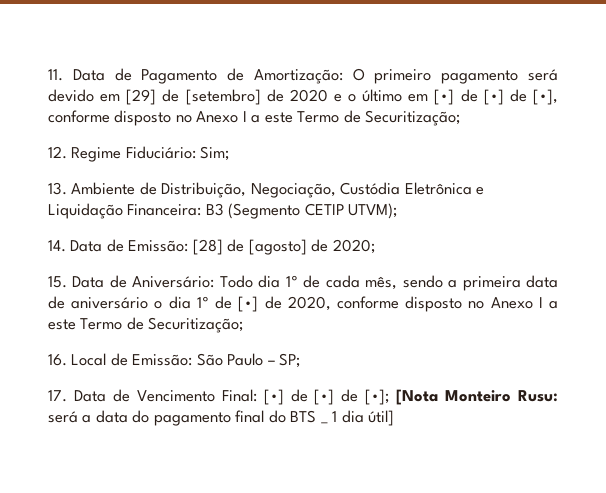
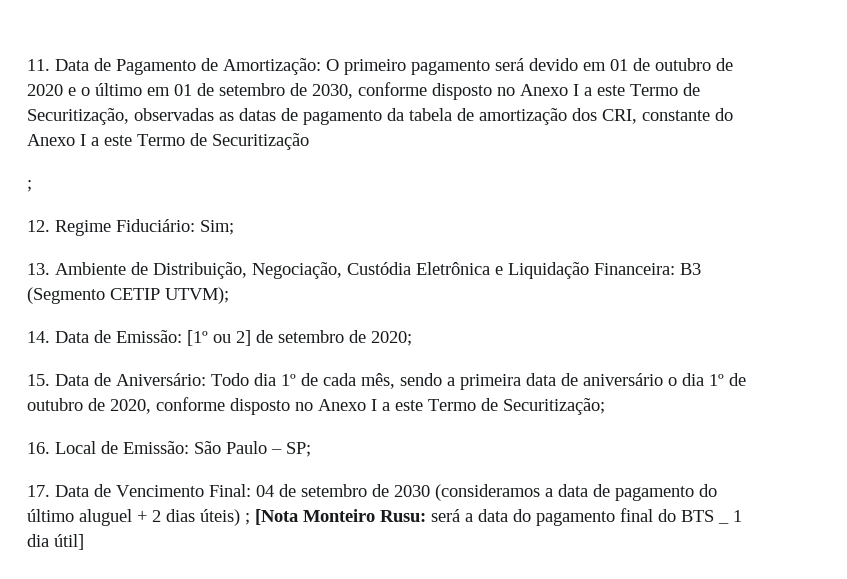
- 11. Data de Pagamento de Amortização: O primeiro pagamento será devido em [29] de [setembro] de 2020 e o último em [•] de [•] de [•], conforme disposto no Anexo I a este Termo de Securitização;
+ 11. Data de Pagamento de Amortização: O primeiro pagamento será devido em 01 de outubro de 2020 e o último em 01 de setembro de 2030, conforme disposto no Anexo I a este Termo de Securitização, observadas as datas de pagamento da tabela de amortização dos CRI, constante do Anexo I a este Termo de Securitização
+ ;
- 14. Data de Emissão: [28] de [agosto] de 2020;
+ 14. Data de Emissão: [1º ou 2] de setembro de 2020;
- 15. Data de Aniversário: Todo dia 1º de cada mês, sendo a primeira data de aniversário o dia 1º de [•] de 2020, conforme disposto no Anexo I a este Termo de Securitização;
+ 15. Data de Aniversário: Todo dia 1º de cada mês, sendo a primeira data de aniversário o dia 1º de outubro de 2020, conforme disposto no Anexo I a este Termo de Securitização;
- 17. Data de Vencimento Final: [•] de [•] de [•]; [Nota Monteiro Rusu: será a data do pagamento final do BTS _ 1 dia útil]
+ 17. Data de Vencimento Final: 04 de setembro de 2030 (consideramos a data de pagamento do último aluguel + 2 dias úteis) ; [Nota Monteiro Rusu: será a data do pagamento final do BTS _ 1 dia útil]

